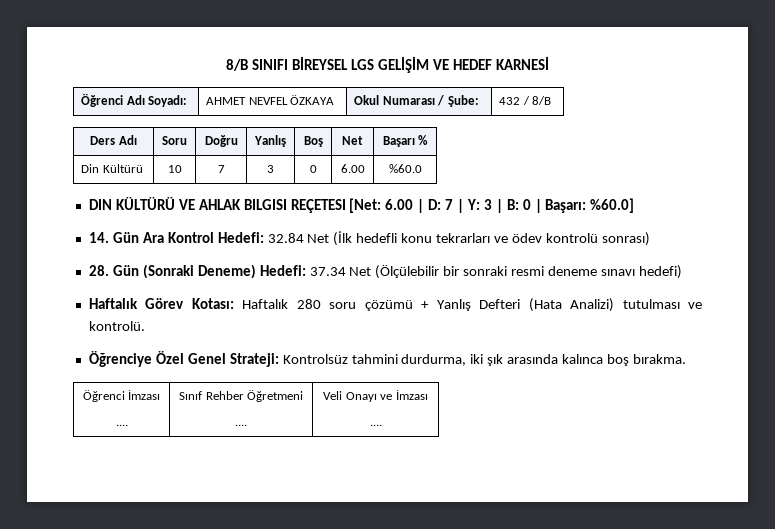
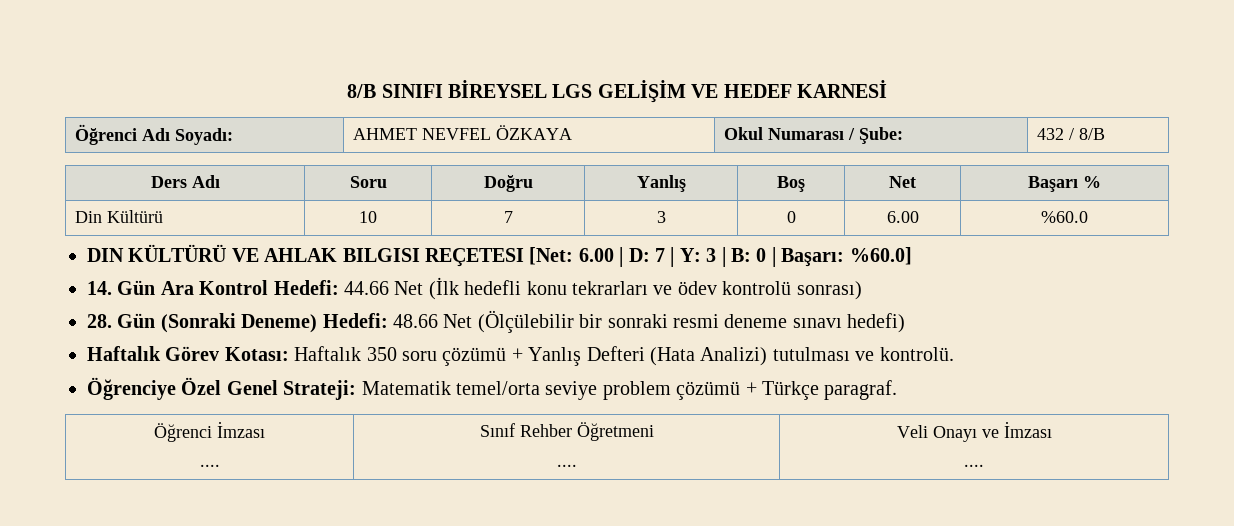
- 14. Gün Ara Kontrol Hedefi: 32.84 Net (İlk hedefli konu tekrarları ve ödev kontrolü sonrası)
+ 14. Gün Ara Kontrol Hedefi: 44.66 Net (İlk hedefli konu tekrarları ve ödev kontrolü sonrası)
- 28. Gün (Sonraki Deneme) Hedefi: 37.34 Net (Ölçülebilir bir sonraki resmi deneme sınavı hedefi)
+ 28. Gün (Sonraki Deneme) Hedefi: 48.66 Net (Ölçülebilir bir sonraki resmi deneme sınavı hedefi)
- Haftalık Görev Kotası: Haftalık 280 soru çözümü + Yanlış Defteri (Hata Analizi) tutulması ve kontrolü.
+ Haftalık Görev Kotası: Haftalık 350 soru çözümü + Yanlış Defteri (Hata Analizi) tutulması ve kontrolü.
- Öğrenciye Özel Genel Strateji: Kontrolsüz tahmini durdurma, iki şık arasında kalınca boş bırakma.
+ Öğrenciye Özel Genel Strateji: Matematik temel/orta seviye problem çözümü + Türkçe paragraf.

